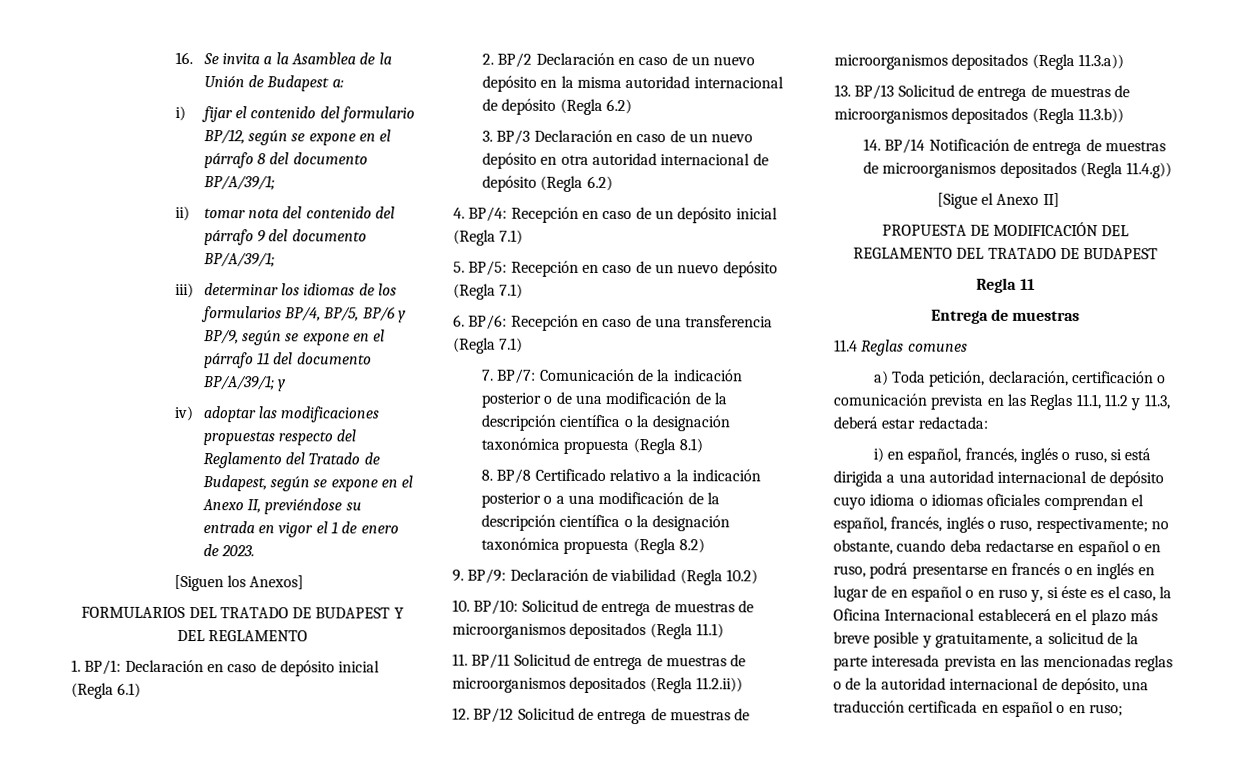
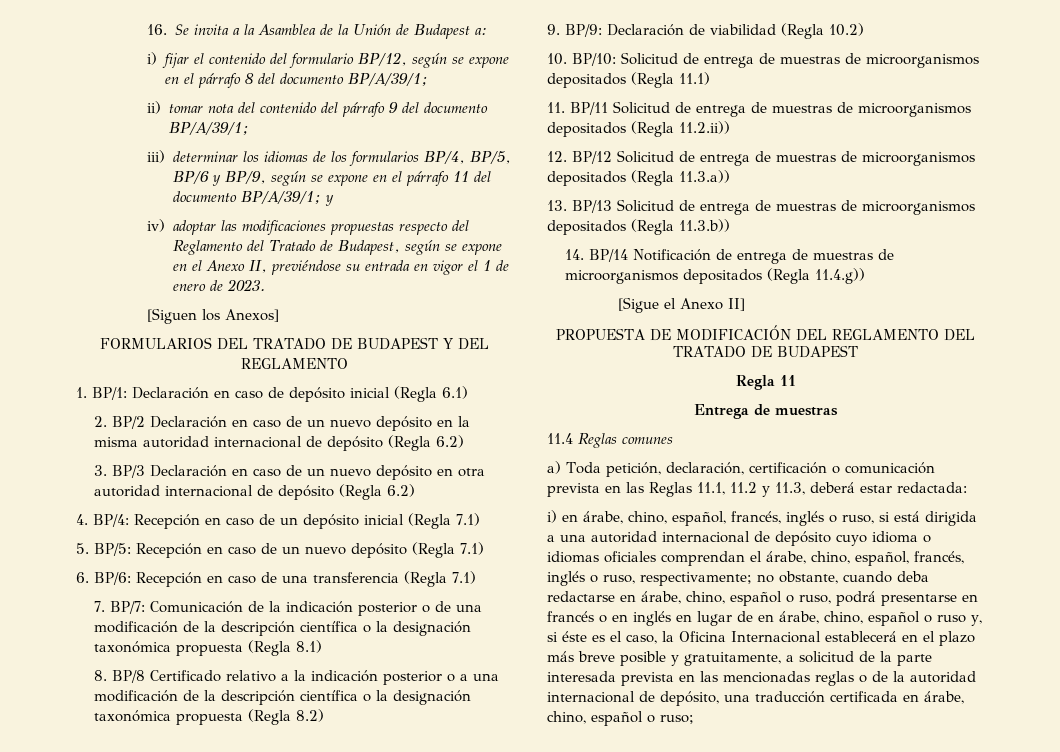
- i) en español, francés, inglés o ruso, si está dirigida a una autoridad internacional de depósito cuyo idioma o idiomas oficiales comprendan el español, francés, inglés o ruso, respectivamente;
+ i) en árabe, chino, español, francés, inglés o ruso, si está dirigida a una autoridad internacional de depósito cuyo idioma o idiomas oficiales comprendan el árabe, chino, español, francés, inglés o ruso, respectivamente;
- no obstante, cuando deba redactarse en español o en ruso, podrá presentarse en francés o en inglés en lugar de en español o en ruso y, si éste es el caso, la Oficina Internacional establecerá en el plazo más breve posible y gratuitamente, a solicitud de la parte interesada prevista en las mencionadas reglas o de la autoridad internacional de depósito, una traducción certificada en español o en ruso;
+ no obstante, cuando deba redactarse en árabe, chino, español o ruso, podrá presentarse en francés o en inglés en lugar de en árabe, chino, español o ruso y, si éste es el caso, la Oficina Internacional establecerá en el plazo más breve posible y gratuitamente, a solicitud de la parte interesada prevista en las mencionadas reglas o de la autoridad internacional de depósito, una traducción certificada en árabe, chino, español o ruso;

